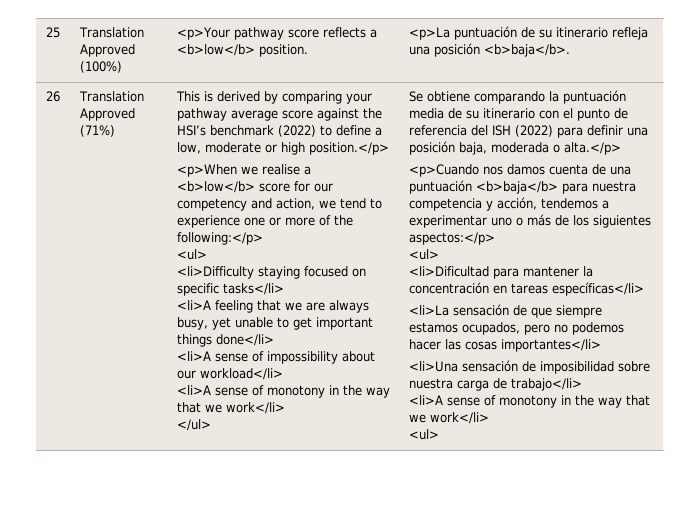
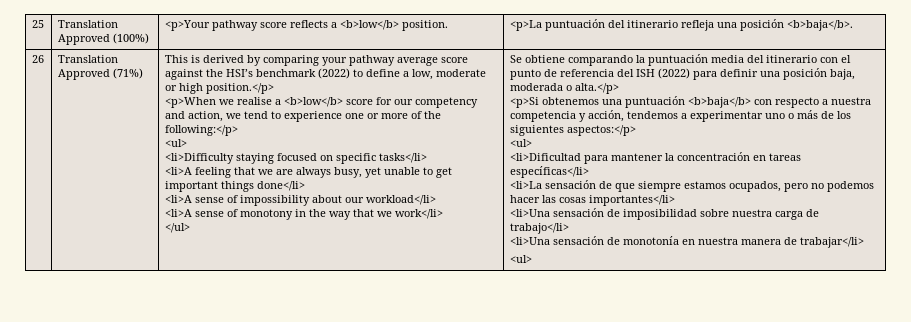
- 25 | Translation Approved (100%) | <p>Your pathway score reflects a <b>low</b> position. | <p>La puntuación de su itinerario refleja una posición <b>baja</b>.
+ 25 | Translation Approved (100%) | <p>Your pathway score reflects a <b>low</b> position. | <p>La puntuación del itinerario refleja una posición <b>baja</b>.
- Se obtiene comparando la puntuación media de su itinerario con el punto de referencia del ISH (2022) para definir una posición baja, moderada o alta.</p>
+ Se obtiene comparando la puntuación media del itinerario con el punto de referencia del ISH (2022) para definir una posición baja, moderada o alta.</p>
- <p>Cuando nos damos cuenta de una puntuación <b>baja</b> para nuestra competencia y acción, tendemos a experimentar uno o más de los siguientes aspectos:</p>
+ <p>Si obtenemos una puntuación <b>baja</b> con respecto a nuestra competencia y acción, tendemos a experimentar uno o más de los siguientes aspectos:</p>
  <li>Una sensación de imposibilidad sobre nuestra carga de trabajo</li>
- <li>A sense of monotony in the way that we work</li>
+ <li>Una sensación de monotonía en nuestra manera de trabajar</li>

